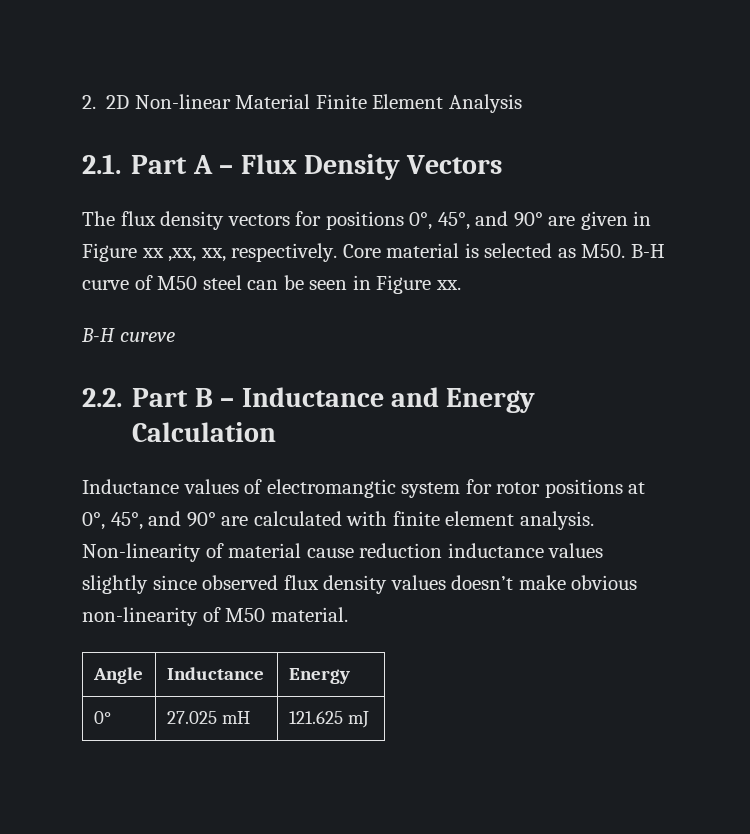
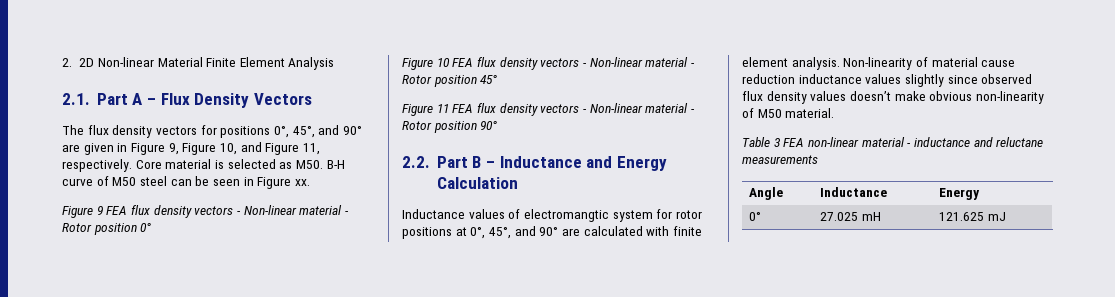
- The flux density vectors for positions 0°, 45°, and 90° are given in Figure xx ,xx, xx, respectively.
+ The flux density vectors for positions 0°, 45°, and 90° are given in Figure 9, Figure 10, and Figure 11, respectively.
- B-H cureve
+ Figure 9 FEA flux density vectors - Non-linear material - Rotor position 0°
+ Figure 10 FEA flux density vectors - Non-linear material - Rotor position 45°
+ Figure 11 FEA flux density vectors - Non-linear material - Rotor position 90°
+ Table 3 FEA non-linear material - inductance and reluctane measurements

